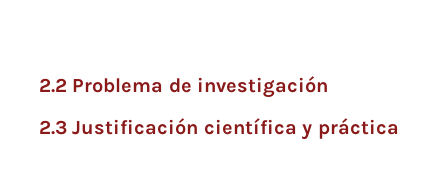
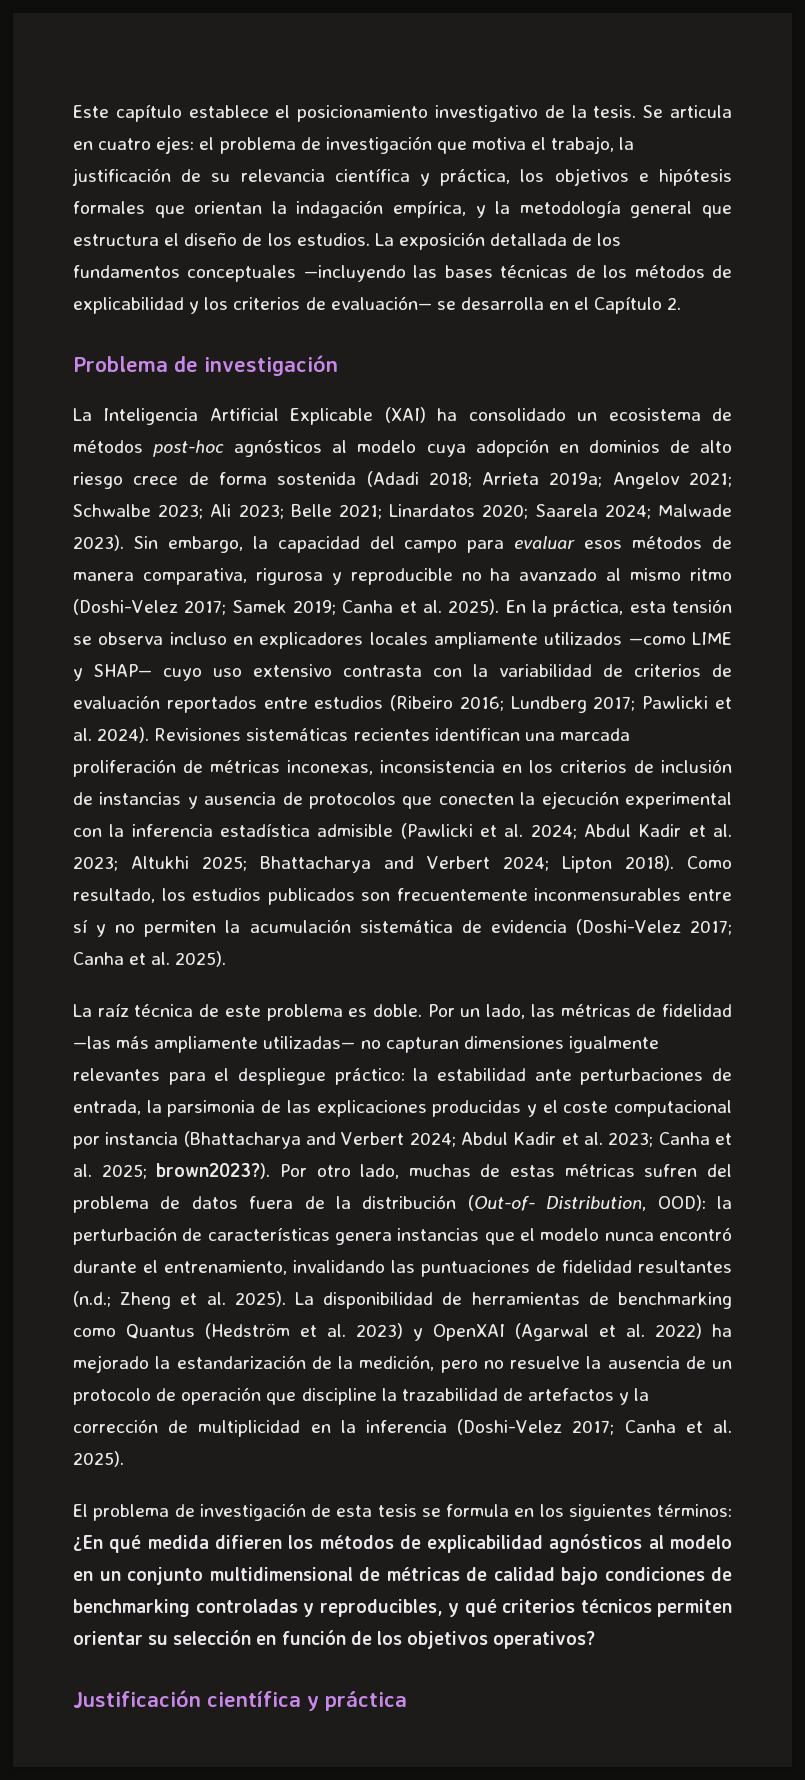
- 2.2 Problema de investigación
- 2.3 Justificación científica y práctica
+ Este capítulo establece el posicionamiento investigativo de la tesis. Se articula en cuatro ejes: el problema de investigación que motiva el trabajo, la justificación de su relevancia científica y práctica, los objetivos e hipótesis formales que orientan la indagación empírica, y la metodología general que estructura el diseño de los estudios. La exposición detallada de los fundamentos conceptuales —incluyendo las bases técnicas de los métodos de explicabilidad y los criterios de evaluación— se desarrolla en el Capítulo 2.
+ Problema de investigación
+ La Inteligencia Artificial Explicable (XAI) ha consolidado un ecosistema de métodos post-hoc agnósticos al modelo cuya adopción en dominios de alto riesgo crece de forma sostenida (Adadi 2018; Arrieta 2019a; Angelov 2021; Schwalbe 2023; Ali 2023; Belle 2021; Linardatos 2020; Saarela 2024; Malwade 2023). Sin embargo, la capacidad del campo para evaluar esos métodos de manera comparativa, rigurosa y reproducible no ha avanzado al mismo ritmo (Doshi-Velez 2017; Samek 2019; Canha et al. 2025). En la práctica, esta tensión se observa incluso en explicadores locales ampliamente utilizados —como LIME y SHAP— cuyo uso extensivo contrasta con la variabilidad de criterios de evaluación reportados entre estudios (Ribeiro 2016; Lundberg 2017; Pawlicki et al. 2024). Revisiones sistemáticas recientes identifican una marcada proliferación de métricas inconexas, inconsistencia en los criterios de inclusión de instancias y ausencia de protocolos que conecten la ejecución experimental con la inferencia estadística admisible (Pawlicki et al. 2024; Abdul Kadir et al. 2023; Altukhi 2025; Bhattacharya and Verbert 2024; Lipton 2018). Como resultado, los estudios publicados son frecuentemente inconmensurables entre sí y no permiten la acumulación sistemática de evidencia (Doshi-Velez 2017; Canha et al. 2025).
+ La raíz técnica de este problema es doble. Por un lado, las métricas de fidelidad —las más ampliamente utilizadas— no capturan dimensiones igualmente relevantes para el despliegue práctico: la estabilidad ante perturbaciones de entrada, la parsimonia de las explicaciones producidas y el coste computacional por instancia (Bhattacharya and Verbert 2024; Abdul Kadir et al. 2023; Canha et al. 2025; brown2023?). Por otro lado, muchas de estas métricas sufren del problema de datos fuera de la distribución (Out-of- Distribution, OOD): la perturbación de características genera instancias que el modelo nunca encontró durante el entrenamiento, invalidando las puntuaciones de fidelidad resultantes (n.d.; Zheng et al. 2025). La disponibilidad de herramientas de benchmarking como Quantus (Hedström et al. 2023) y OpenXAI (Agarwal et al. 2022) ha mejorado la estandarización de la medición, pero no resuelve la ausencia de un protocolo de operación que discipline la trazabilidad de artefactos y la corrección de multiplicidad en la inferencia (Doshi-Velez 2017; Canha et al. 2025).
+ El problema de investigación de esta tesis se formula en los siguientes términos: ¿En qué medida difieren los métodos de explicabilidad agnósticos al modelo en un conjunto multidimensional de métricas de calidad bajo condiciones de benchmarking controladas y reproducibles, y qué criterios técnicos permiten orientar su selección en función de los objetivos operativos?
+ Justificación científica y práctica

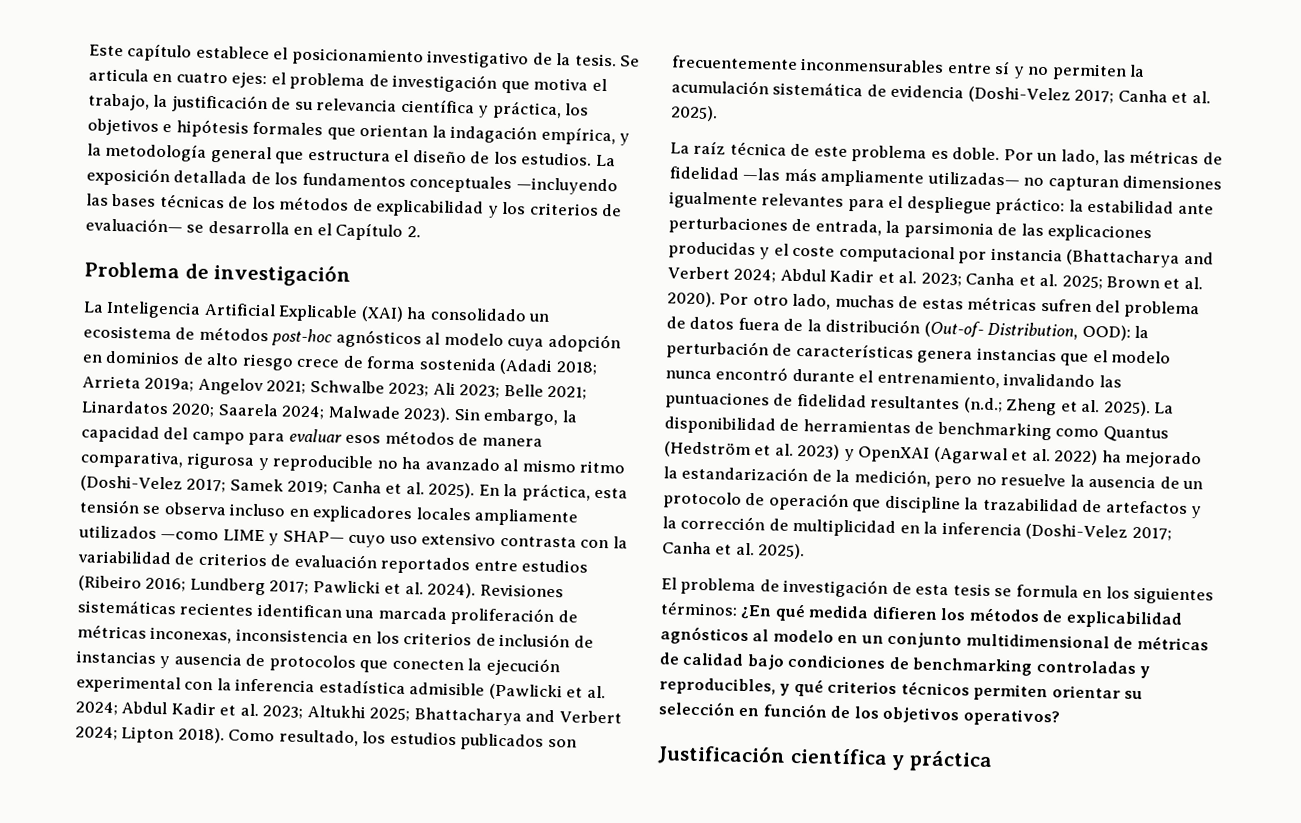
- Por un lado, las métricas de fidelidad —las más ampliamente utilizadas— no capturan dimensiones igualmente relevantes para el despliegue práctico: la estabilidad ante perturbaciones de entrada, la parsimonia de las explicaciones producidas y el coste computacional por instancia (Bhattacharya and Verbert 2024; Abdul Kadir et al. 2023; Canha et al. 2025; brown2023?).
+ Por un lado, las métricas de fidelidad —las más ampliamente utilizadas— no capturan dimensiones igualmente relevantes para el despliegue práctico: la estabilidad ante perturbaciones de entrada, la parsimonia de las explicaciones producidas y el coste computacional por instancia (Bhattacharya and Verbert 2024; Abdul Kadir et al. 2023; Canha et al. 2025; Brown et al. 2020).

